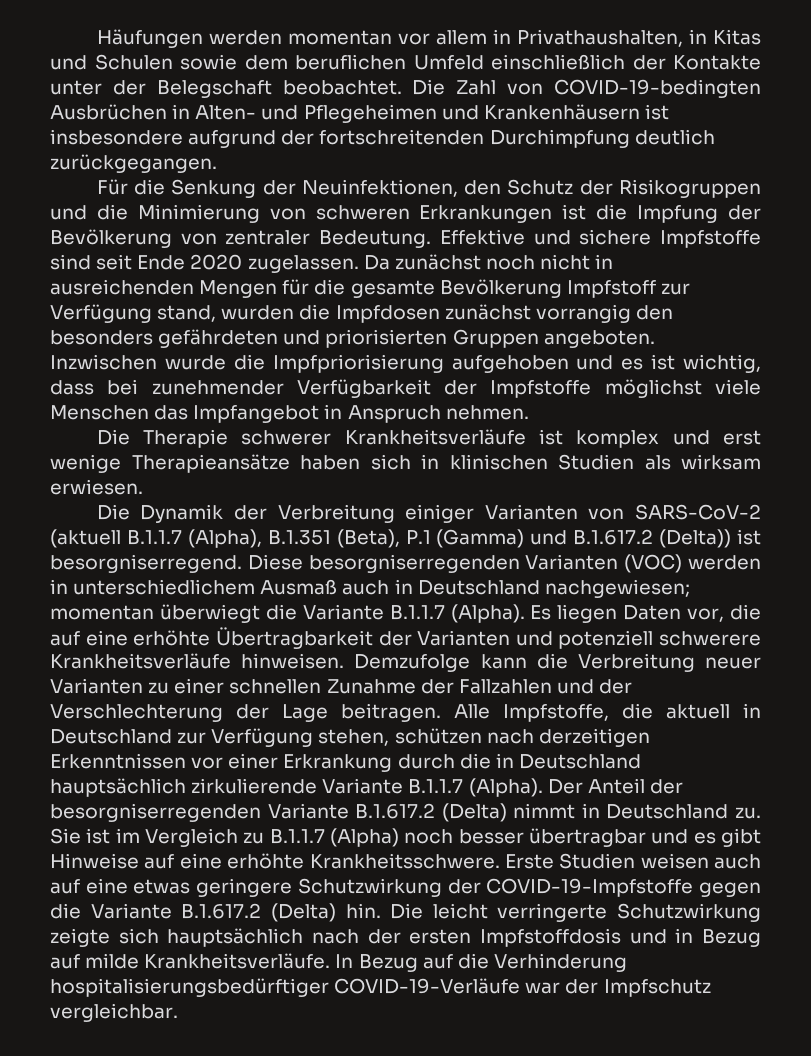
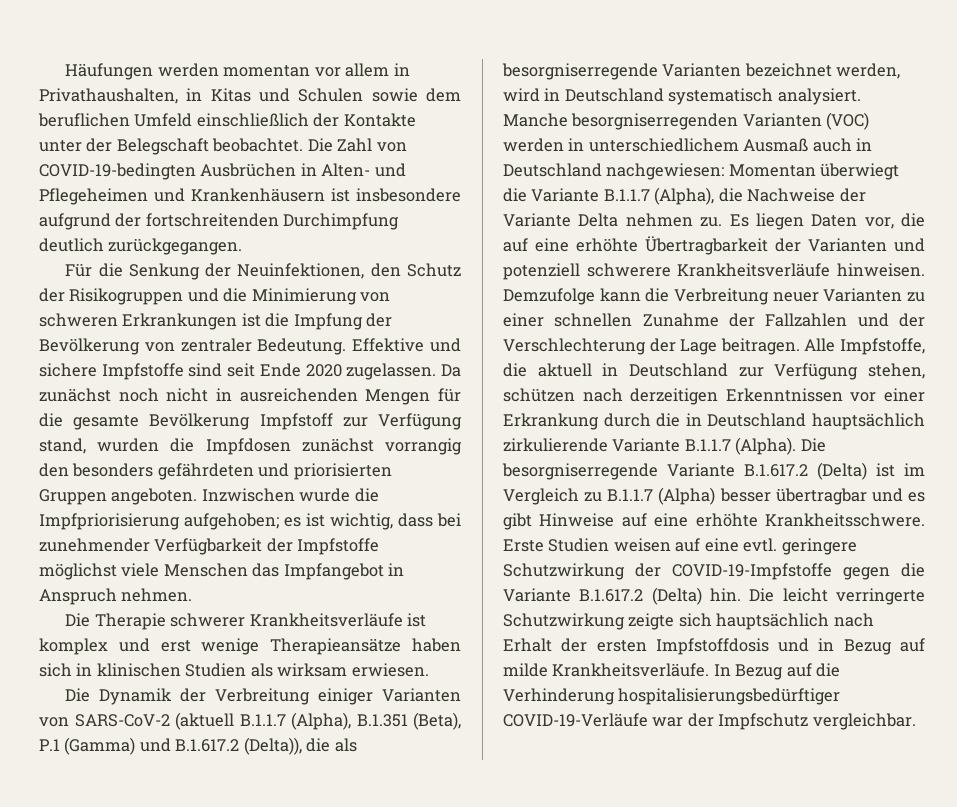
- Inzwischen wurde die Impfpriorisierung aufgehoben und es ist wichtig, dass bei zunehmender Verfügbarkeit der Impfstoffe möglichst viele Menschen das Impfangebot in Anspruch nehmen.
+ Inzwischen wurde die Impfpriorisierung aufgehoben; es ist wichtig, dass bei zunehmender Verfügbarkeit der Impfstoffe möglichst viele Menschen das Impfangebot in Anspruch nehmen.
- Die Dynamik der Verbreitung einiger Varianten von SARS-CoV-2 (aktuell B.1.1.7 (Alpha), B.1.351 (Beta), P.1 (Gamma) und B.1.617.2 (Delta)) ist besorgniserregend. Diese besorgniserregenden Varianten (VOC) werden in unterschiedlichem Ausmaß auch in Deutschland nachgewiesen; momentan überwiegt die Variante B.1.1.7 (Alpha).
+ Die Dynamik der Verbreitung einiger Varianten von SARS-CoV-2 (aktuell B.1.1.7 (Alpha), B.1.351 (Beta), P.1 (Gamma) und B.1.617.2 (Delta)), die als besorgniserregende Varianten bezeichnet werden, wird in Deutschland systematisch analysiert. Manche besorgniserregenden Varianten (VOC) werden in unterschiedlichem Ausmaß auch in Deutschland nachgewiesen: Momentan überwiegt die Variante B.1.1.7 (Alpha), die Nachweise der Variante Delta nehmen zu.
- Der Anteil der besorgniserregenden Variante B.1.617.2 (Delta) nimmt in Deutschland zu. Sie ist im Vergleich zu B.1.1.7 (Alpha) noch besser übertragbar und es gibt Hinweise auf eine erhöhte Krankheitsschwere.
+ Die besorgniserregende Variante B.1.617.2 (Delta) ist im Vergleich zu B.1.1.7 (Alpha) besser übertragbar und es gibt Hinweise auf eine erhöhte Krankheitsschwere.
- Erste Studien weisen auch auf eine etwas geringere Schutzwirkung der COVID-19-Impfstoffe gegen die Variante B.1.617.2 (Delta) hin.
+ Erste Studien weisen auf eine evtl. geringere Schutzwirkung der COVID-19-Impfstoffe gegen die Variante B.1.617.2 (Delta) hin.
- Die leicht verringerte Schutzwirkung zeigte sich hauptsächlich nach der ersten Impfstoffdosis und in Bezug auf milde Krankheitsverläufe.
+ Die leicht verringerte Schutzwirkung zeigte sich hauptsächlich nach Erhalt der ersten Impfstoffdosis und in Bezug auf milde Krankheitsverläufe.

